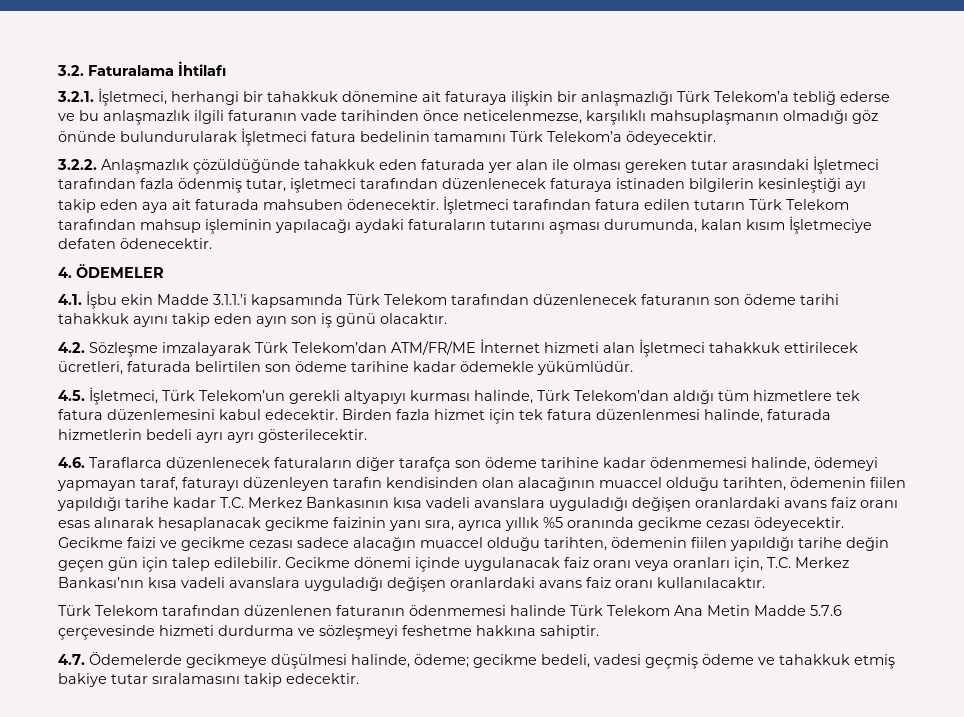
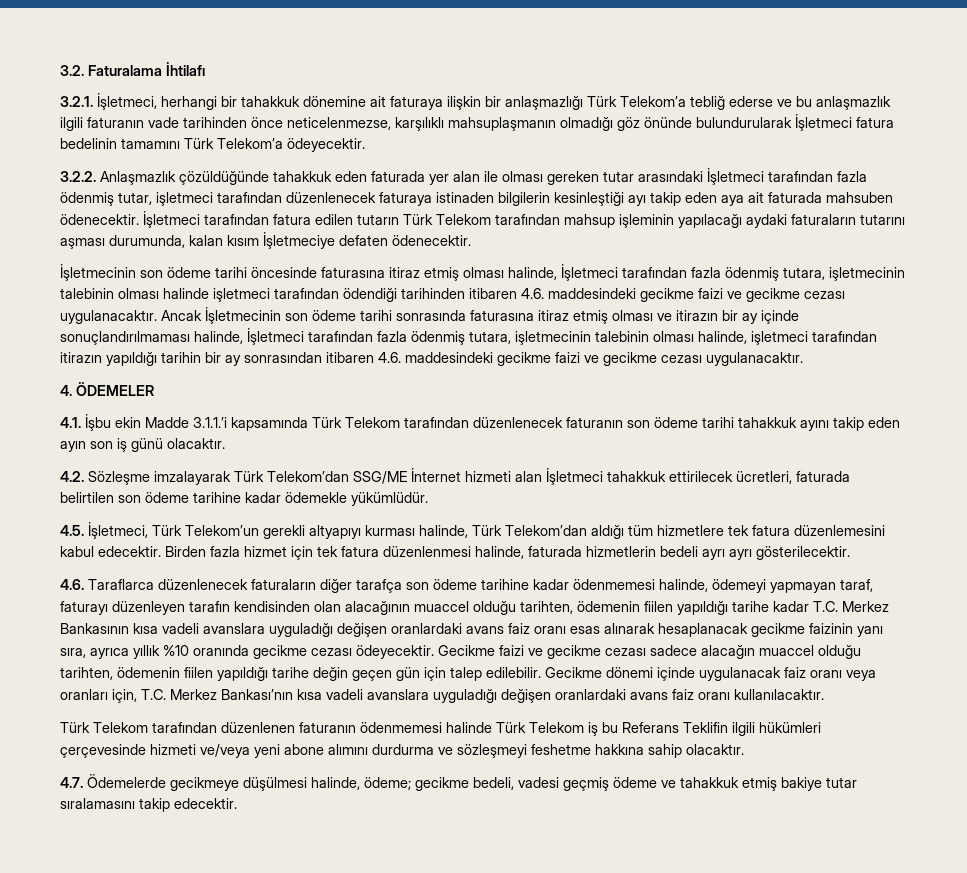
+ İşletmecinin son ödeme tarihi öncesinde faturasına itiraz etmiş olması halinde, İşletmeci tarafından fazla ödenmiş tutara, işletmecinin talebinin olması halinde işletmeci tarafından ödendiği tarihinden itibaren 4.6. maddesindeki gecikme faizi ve gecikme cezası uygulanacaktır. Ancak İşletmecinin son ödeme tarihi sonrasında faturasına itiraz etmiş olması ve itirazın bir ay içinde sonuçlandırılmaması halinde, İşletmeci tarafından fazla ödenmiş tutara, işletmecinin talebinin olması halinde, işletmeci tarafından itirazın yapıldığı tarihin bir ay sonrasından itibaren 4.6. maddesindeki gecikme faizi ve gecikme cezası uygulanacaktır.
- 4.2. Sözleşme imzalayarak Türk Telekom’dan ATM/FR/ME İnternet hizmeti alan İşletmeci tahakkuk ettirilecek ücretleri, faturada belirtilen son ödeme tarihine kadar ödemekle yükümlüdür.
+ 4.2. Sözleşme imzalayarak Türk Telekom’dan SSG/ME İnternet hizmeti alan İşletmeci tahakkuk ettirilecek ücretleri, faturada belirtilen son ödeme tarihine kadar ödemekle yükümlüdür.
- 4.6. Taraflarca düzenlenecek faturaların diğer tarafça son ödeme tarihine kadar ödenmemesi halinde, ödemeyi yapmayan taraf, faturayı düzenleyen tarafın kendisinden olan alacağının muaccel olduğu tarihten, ödemenin fiilen yapıldığı tarihe kadar T.C. Merkez Bankasının kısa vadeli avanslara uyguladığı değişen oranlardaki avans faiz oranı esas alınarak hesaplanacak gecikme faizinin yanı sıra, ayrıca yıllık %5 oranında gecikme cezası ödeyecektir.
+ 4.6. Taraflarca düzenlenecek faturaların diğer tarafça son ödeme tarihine kadar ödenmemesi halinde, ödemeyi yapmayan taraf, faturayı düzenleyen tarafın kendisinden olan alacağının muaccel olduğu tarihten, ödemenin fiilen yapıldığı tarihe kadar T.C. Merkez Bankasının kısa vadeli avanslara uyguladığı değişen oranlardaki avans faiz oranı esas alınarak hesaplanacak gecikme faizinin yanı sıra, ayrıca yıllık %10 oranında gecikme cezası ödeyecektir.
- Türk Telekom tarafından düzenlenen faturanın ödenmemesi halinde Türk Telekom Ana Metin Madde 5.7.6 çerçevesinde hizmeti durdurma ve sözleşmeyi feshetme hakkına sahiptir.
+ Türk Telekom tarafından düzenlenen faturanın ödenmemesi halinde Türk Telekom iş bu Referans Teklifin ilgili hükümleri çerçevesinde hizmeti ve/veya yeni abone alımını durdurma ve sözleşmeyi feshetme hakkına sahip olacaktır.

